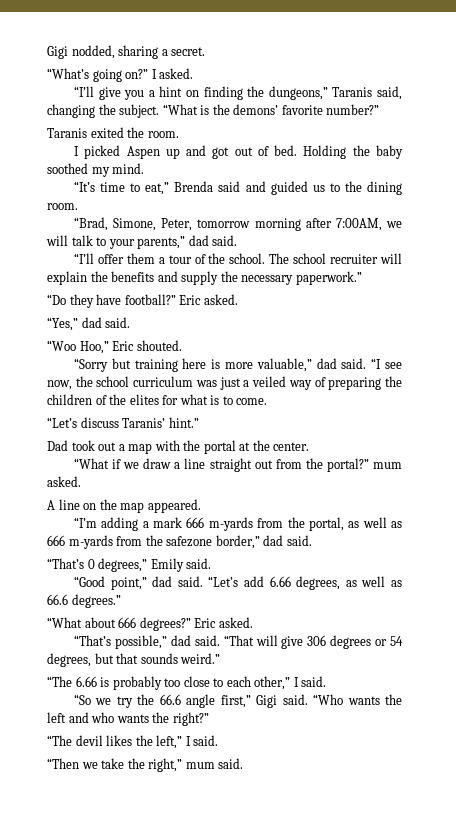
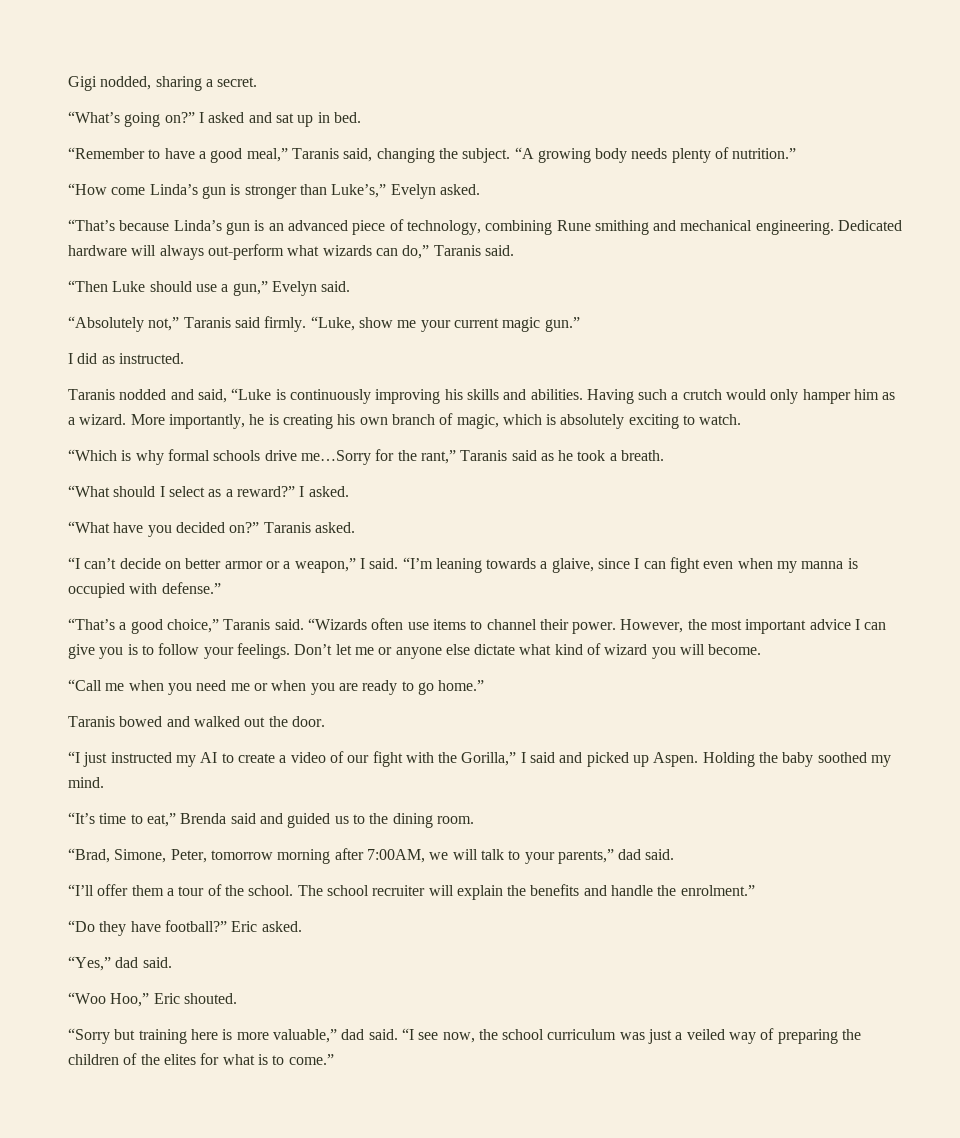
- I asked.
- “I’ll give you a hint on finding the dungeons,” Taranis said, changing the subject.
+ I asked and sat up in bed.
+ “Remember to have a good meal,” Taranis said, changing the subject.
- “What is the demons’ favorite number?”
- Taranis exited the room.
- I picked Aspen up and got out of bed.
+ “A growing body needs plenty of nutrition.”
+ “How come Linda’s gun is stronger than Luke’s,” Evelyn asked.
+ “That’s because Linda’s gun is an advanced piece of technology, combining Rune smithing and mechanical engineering. Dedicated hardware will always out-perform what wizards can do,” Taranis said.
+ “Then Luke should use a gun,” Evelyn said.
+ “Absolutely not,” Taranis said firmly. “Luke, show me your current magic gun.”
+ I did as instructed.
+ Taranis nodded and said, “Luke is continuously improving his skills and abilities. Having such a crutch would only hamper him as a wizard. More importantly, he is creating his own branch of magic, which is absolutely exciting to watch.
+ “Which is why formal schools drive me…Sorry for the rant,” Taranis said as he took a breath.
+ “What should I select as a reward?” I asked.
+ “What have you decided on?” Taranis asked.
+ “I can’t decide on better armor or a weapon,” I said. “I’m leaning towards a glaive, since I can fight even when my manna is occupied with defense.”
+ “That’s a good choice,” Taranis said. “Wizards often use items to channel their power. However, the most important advice I can give you is to follow your feelings. Don’t let me or anyone else dictate what kind of wizard you will become.
+ “Call me when you need me or when you are ready to go home.”
+ Taranis bowed and walked out the door.
+ “I just instructed my AI to create a video of our fight with the Gorilla,” I said and picked up Aspen.
- The school recruiter will explain the benefits and supply the necessary paperwork.”
+ The school recruiter will explain the benefits and handle the enrolment.”
- “I see now, the school curriculum was just a veiled way of preparing the children of the elites for what is to come.
- “Let’s discuss Taranis’ hint.”
- Dad took out a map with the portal at the center.
- “What if we draw a line straight out from the portal?” mum asked.
- A line on the map appeared.
- “I’m adding a mark 666 m-yards from the portal, as well as 666 m-yards from the safezone border,” dad said.
- “That’s 0 degrees,” Emily said.
- “Good point,” dad said. “Let’s add 6.66 degrees, as well as 66.6 degrees.”
- “What about 666 degrees?” Eric asked.
- “That’s possible,” dad said. “That will give 306 degrees or 54 degrees, but that sounds weird.”
- “The 6.66 is probably too close to each other,” I said.
- “So we try the 66.6 angle first,” Gigi said. “Who wants the left and who wants the right?”
- “The devil likes the left,” I said.
- “Then we take the right,” mum said.
+ “I see now, the school curriculum was just a veiled way of preparing the children of the elites for what is to come.”

